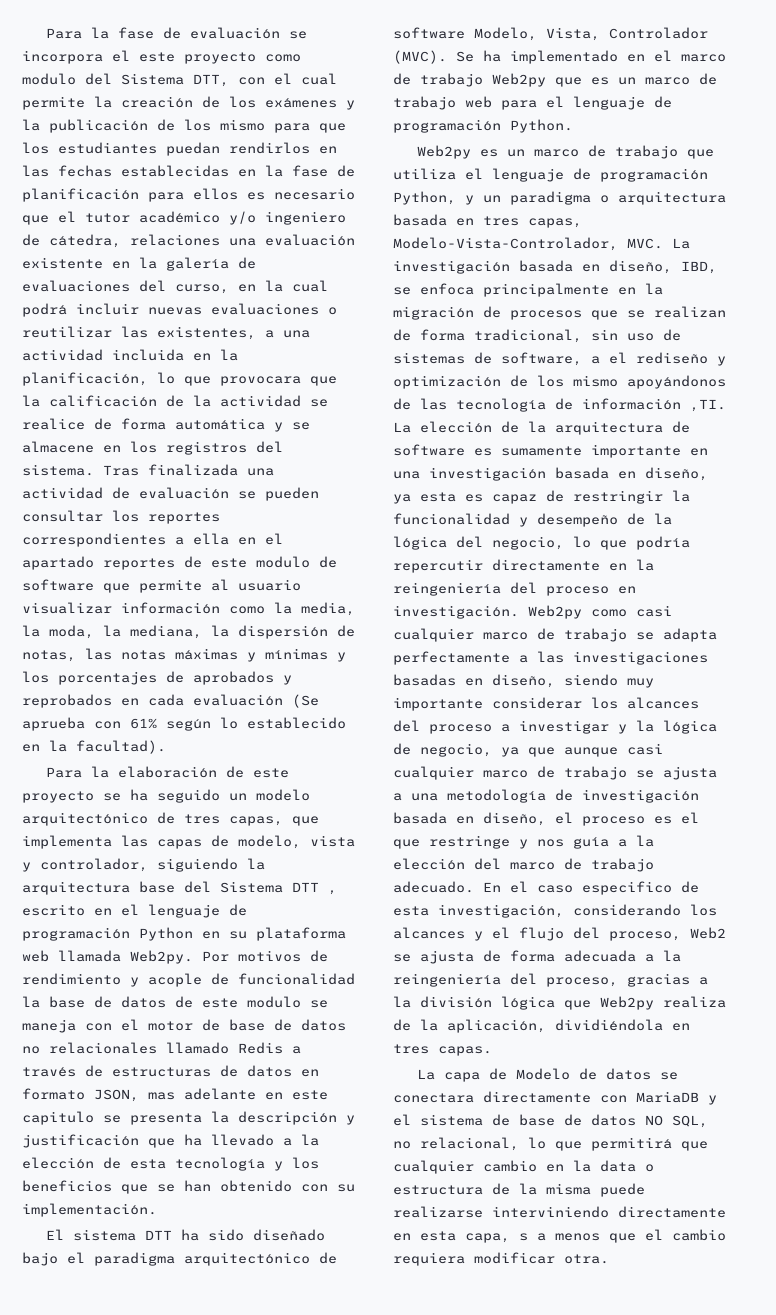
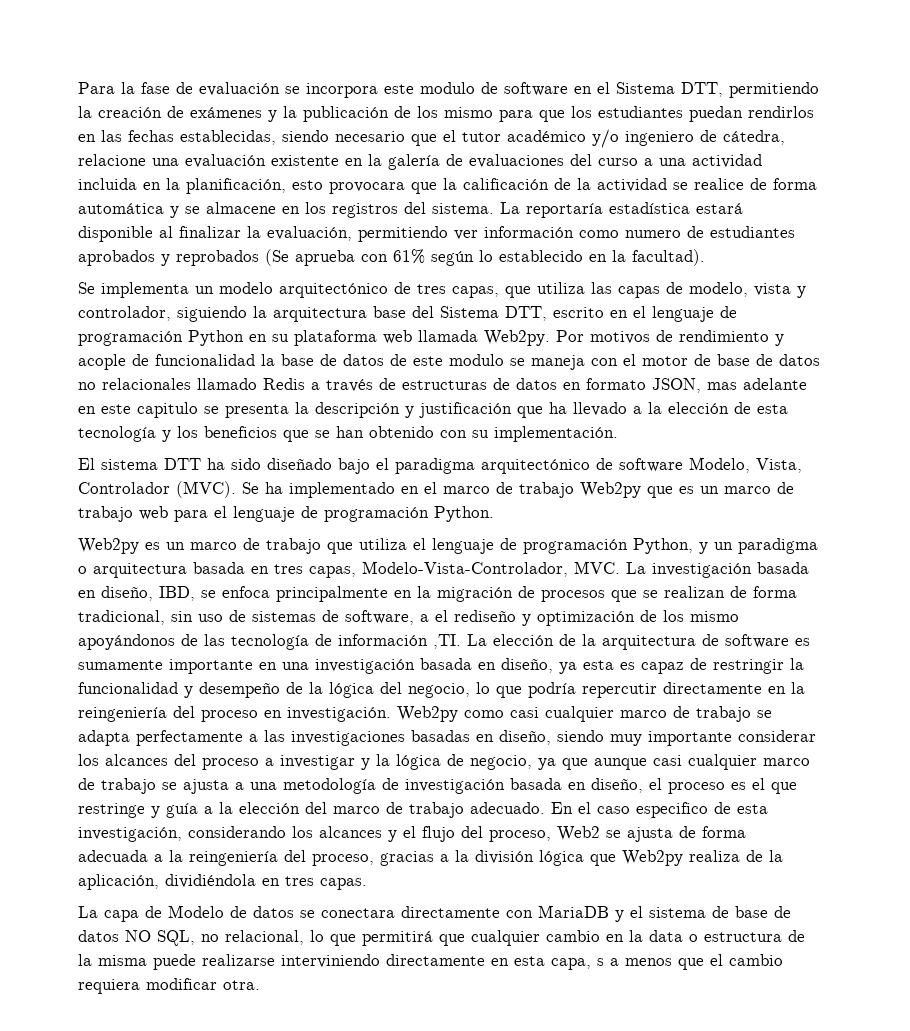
- Para la fase de evaluación se incorpora el este proyecto como modulo del Sistema DTT, con el cual permite la creación de los exámenes y la publicación de los mismo para que los estudiantes puedan rendirlos en las fechas establecidas en la fase de planificación para ellos es necesario que el tutor académico y/o ingeniero de cátedra, relaciones una evaluación existente en la galería de evaluaciones del curso, en la cual podrá incluir nuevas evaluaciones o reutilizar las existentes, a una actividad incluida en la planificación, lo que provocara que la calificación de la actividad se realice de forma automática y se almacene en los registros del sistema.
+ Para la fase de evaluación se incorpora este modulo de software en el Sistema DTT, permitiendo la creación de exámenes y la publicación de los mismo para que los estudiantes puedan rendirlos en las fechas establecidas, siendo necesario que el tutor académico y/o ingeniero de cátedra, relacione una evaluación existente en la galería de evaluaciones del curso a una actividad incluida en la planificación, esto provocara que la calificación de la actividad se realice de forma automática y se almacene en los registros del sistema.
- Tras finalizada una actividad de evaluación se pueden consultar los reportes correspondientes a ella en el apartado reportes de este modulo de software que permite al usuario visualizar información como la media, la moda, la mediana, la dispersión de notas, las notas máximas y mínimas y los porcentajes de aprobados y reprobados en cada evaluación (Se aprueba con 61% según lo establecido en la facultad).
+ La reportaría estadística estará disponible al finalizar la evaluación, permitiendo ver información como numero de estudiantes aprobados y reprobados (Se aprueba con 61% según lo establecido en la facultad).
- Para la elaboración de este proyecto se ha seguido un modelo arquitectónico de tres capas, que implementa las capas de modelo, vista y controlador, siguiendo la arquitectura base del Sistema DTT , escrito en el lenguaje de programación Python en su plataforma web llamada Web2py.
+ Se implementa un modelo arquitectónico de tres capas, que utiliza las capas de modelo, vista y controlador, siguiendo la arquitectura base del Sistema DTT, escrito en el lenguaje de programación Python en su plataforma web llamada Web2py.
- Web2py como casi cualquier marco de trabajo se adapta perfectamente a las investigaciones basadas en diseño, siendo muy importante considerar los alcances del proceso a investigar y la lógica de negocio, ya que aunque casi cualquier marco de trabajo se ajusta a una metodología de investigación basada en diseño, el proceso es el que restringe y nos guía a la elección del marco de trabajo adecuado.
+ Web2py como casi cualquier marco de trabajo se adapta perfectamente a las investigaciones basadas en diseño, siendo muy importante considerar los alcances del proceso a investigar y la lógica de negocio, ya que aunque casi cualquier marco de trabajo se ajusta a una metodología de investigación basada en diseño, el proceso es el que restringe y guía a la elección del marco de trabajo adecuado.

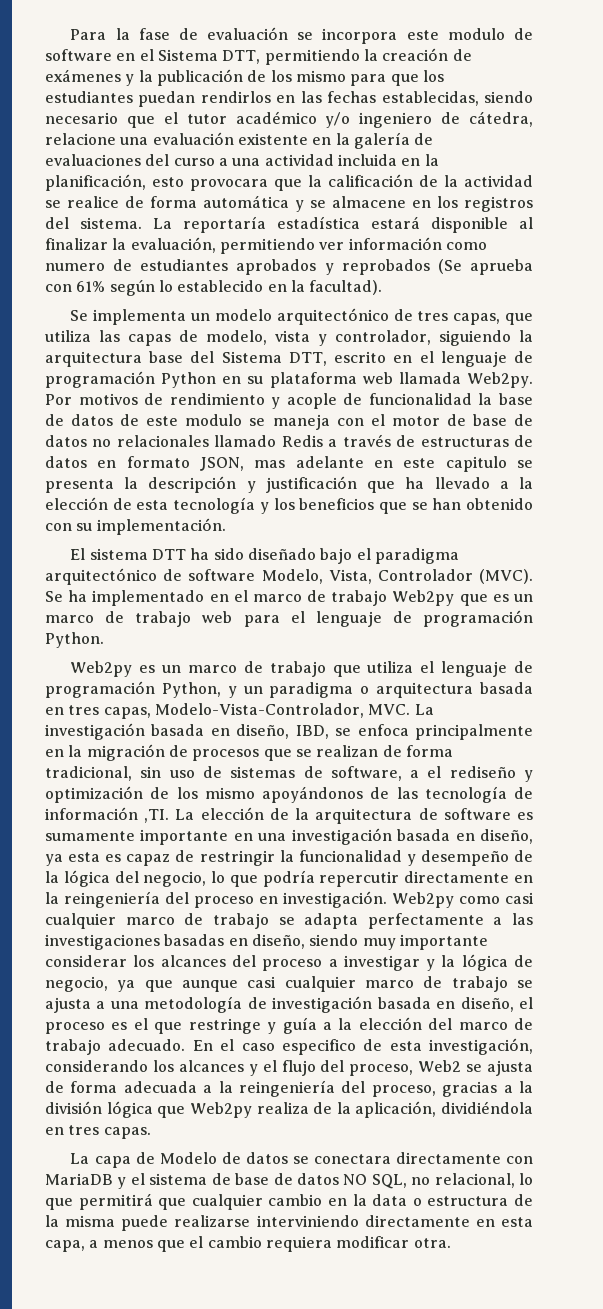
- La capa de Modelo de datos se conectara directamente con MariaDB y el sistema de base de datos NO SQL, no relacional, lo que permitirá que cualquier cambio en la data o estructura de la misma puede realizarse interviniendo directamente en esta capa, s a menos que el cambio requiera modificar otra.
+ La capa de Modelo de datos se conectara directamente con MariaDB y el sistema de base de datos NO SQL, no relacional, lo que permitirá que cualquier cambio en la data o estructura de la misma puede realizarse interviniendo directamente en esta capa, a menos que el cambio requiera modificar otra.

